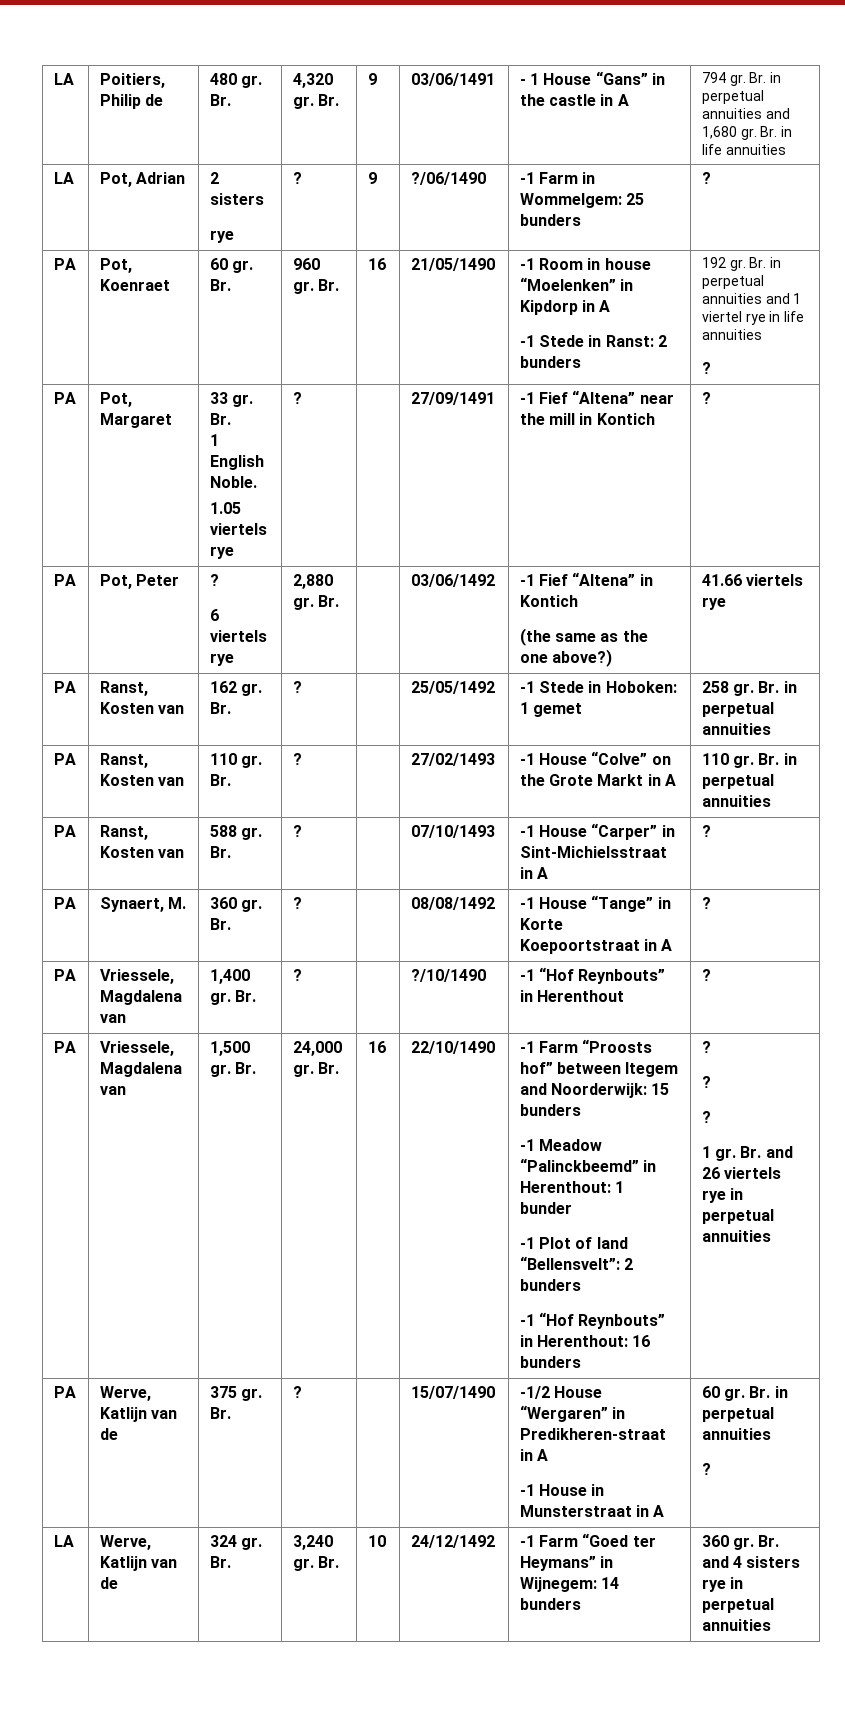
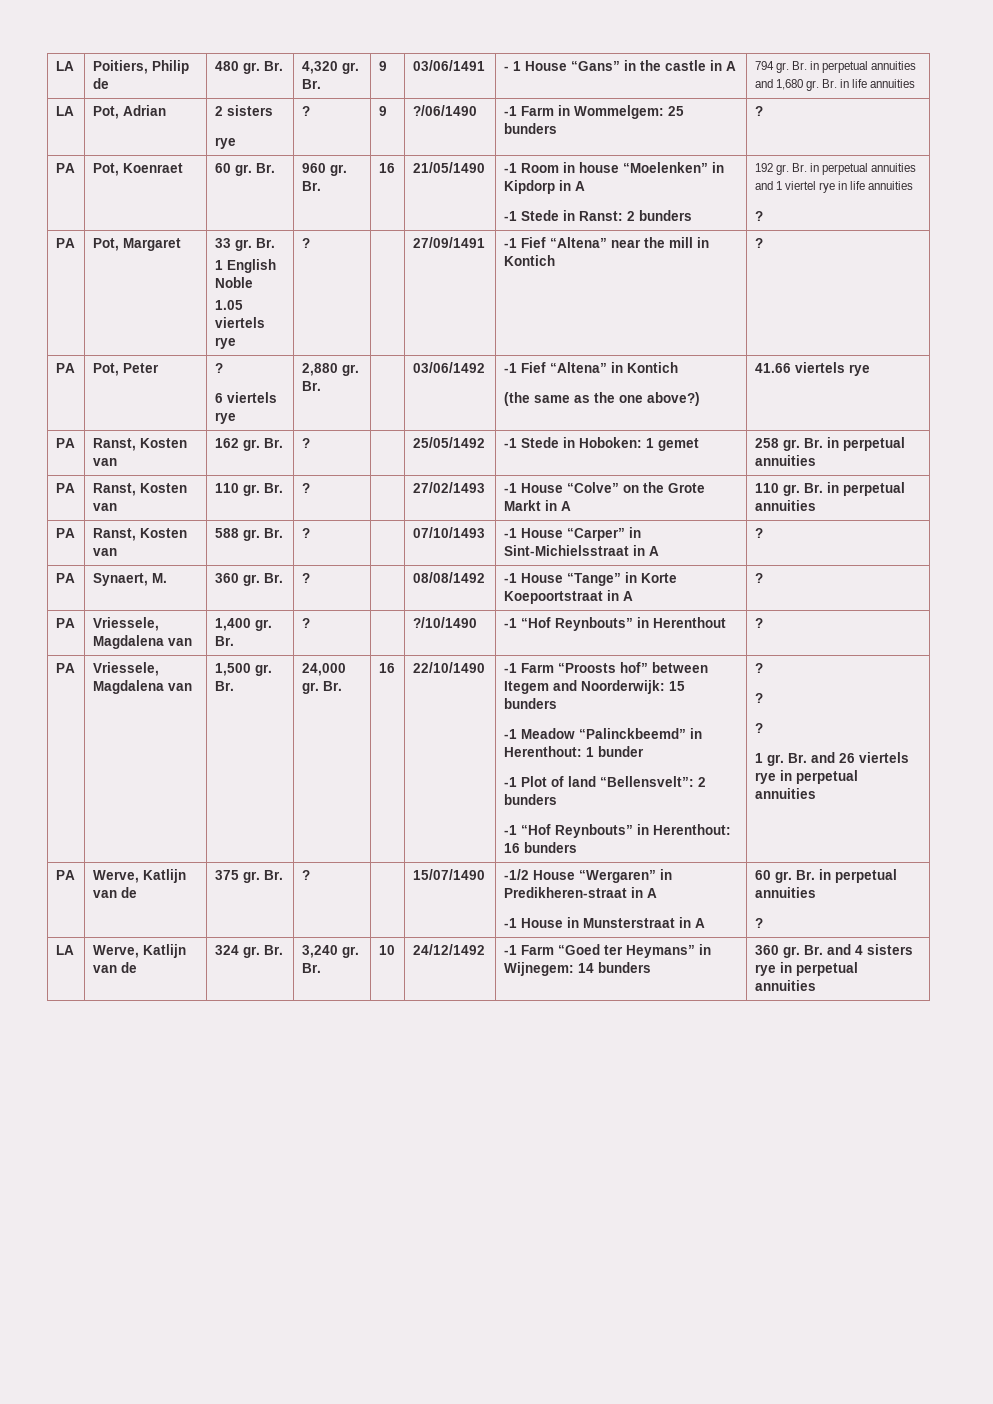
  PA | Pot, Margaret | 33 gr. Br.
- 1 English Noble.
+ 1 English Noble

